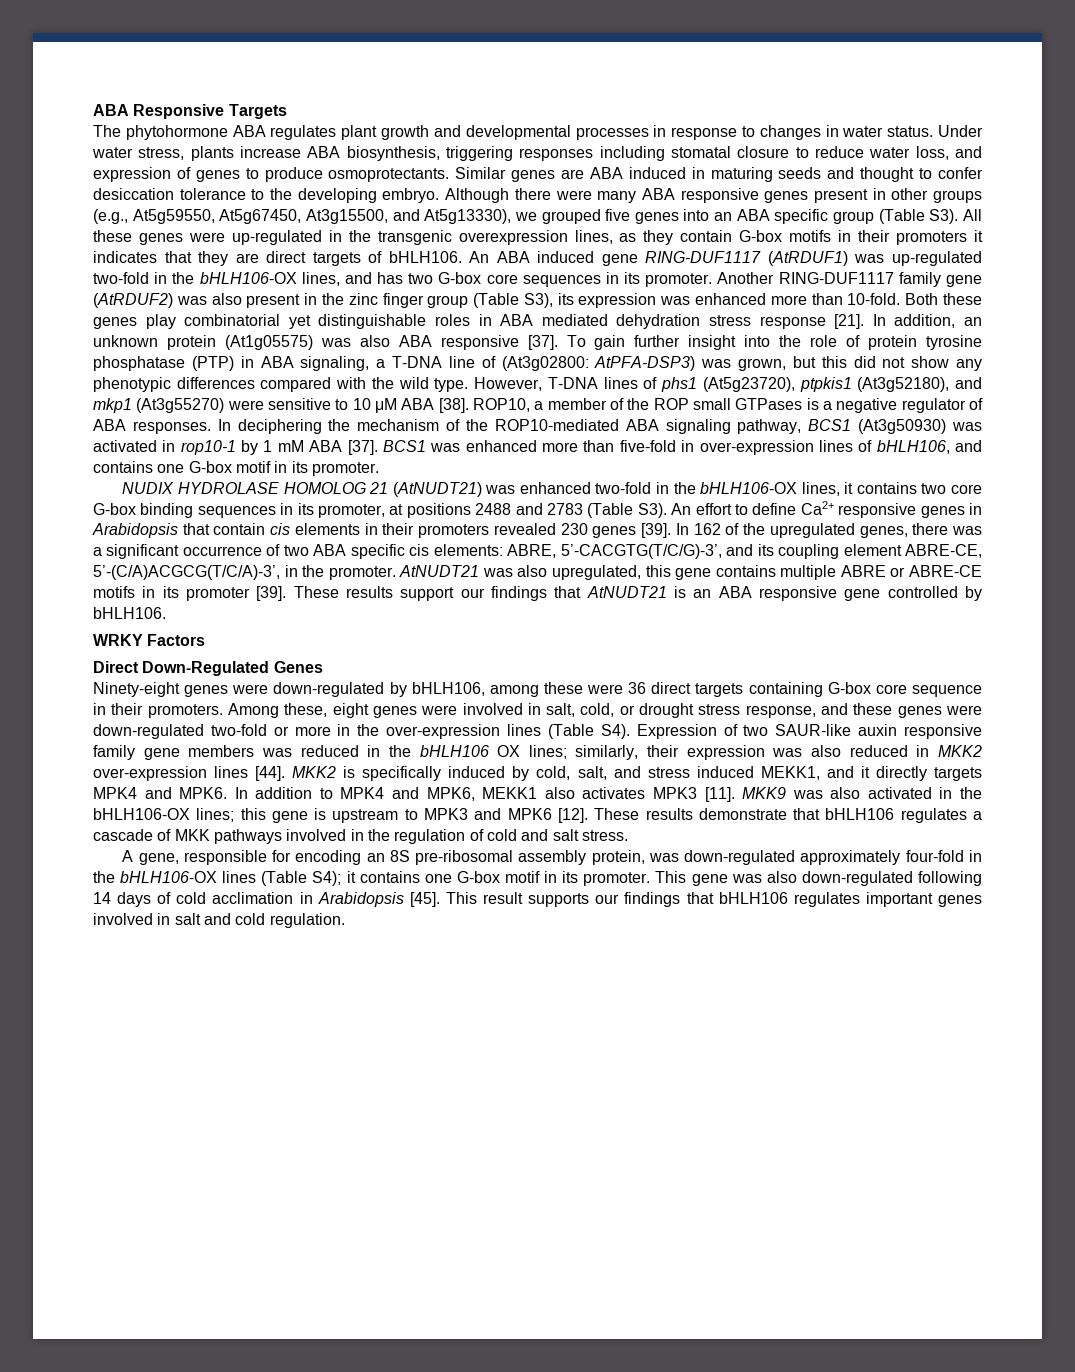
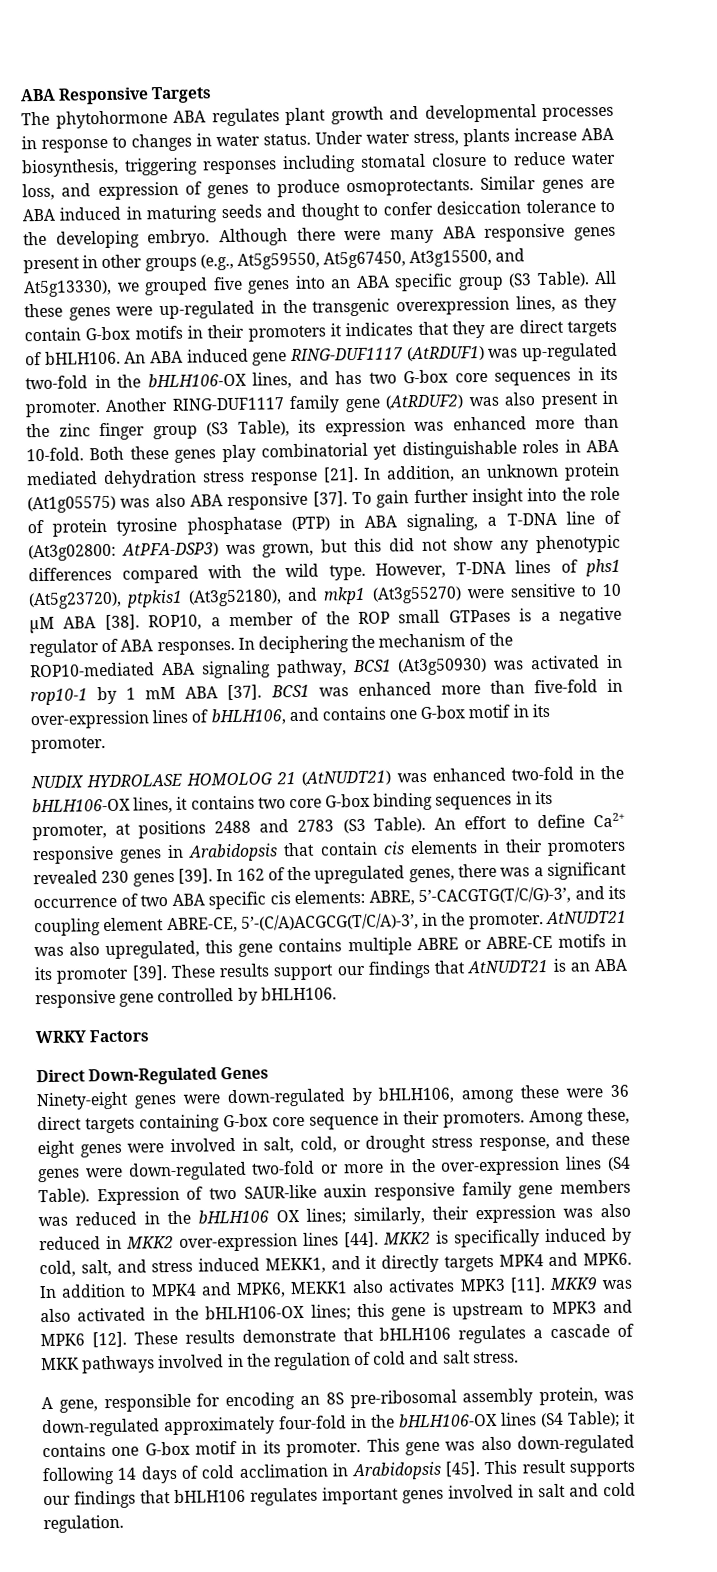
- Although there were many ABA responsive genes present in other groups (e.g., At5g59550, At5g67450, At3g15500, and At5g13330), we grouped five genes into an ABA specific group (Table S3). All these genes were up-regulated in the transgenic overexpression lines, as they contain G-box motifs in their promoters it indicates that they are direct targets of bHLH106.
+ Although there were many ABA responsive genes present in other groups (e.g., At5g59550, At5g67450, At3g15500, and At5g13330), we grouped five genes into an ABA specific group (S3 Table). All these genes were up-regulated in the transgenic overexpression lines, as they contain G-box motifs in their promoters it indicates that they are direct targets of bHLH106.
- Another RING-DUF1117 family gene (AtRDUF2) was also present in the zinc finger group (Table S3), its expression was enhanced more than 10-fold.
+ Another RING-DUF1117 family gene (AtRDUF2) was also present in the zinc finger group (S3 Table), its expression was enhanced more than 10-fold.
- NUDIX HYDROLASE HOMOLOG 21 (AtNUDT21) was enhanced two-fold in the bHLH106-OX lines, it contains two core G-box binding sequences in its promoter, at positions 2488 and 2783 (Table S3). An effort to define Ca2+ responsive genes in Arabidopsis that contain cis elements in their promoters revealed 230 genes [39].
+ NUDIX HYDROLASE HOMOLOG 21 (AtNUDT21) was enhanced two-fold in the bHLH106-OX lines, it contains two core G-box binding sequences in its promoter, at positions 2488 and 2783 (S3 Table). An effort to define Ca2+ responsive genes in Arabidopsis that contain cis elements in their promoters revealed 230 genes [39].
- Among these, eight genes were involved in salt, cold, or drought stress response, and these genes were down-regulated two-fold or more in the over-expression lines (Table S4). Expression of two SAUR-like auxin responsive family gene members was reduced in the bHLH106 OX lines; similarly, their expression was also reduced in MKK2 over-expression lines [44].
+ Among these, eight genes were involved in salt, cold, or drought stress response, and these genes were down-regulated two-fold or more in the over-expression lines (S4 Table). Expression of two SAUR-like auxin responsive family gene members was reduced in the bHLH106 OX lines; similarly, their expression was also reduced in MKK2 over-expression lines [44].
- A gene, responsible for encoding an 8S pre-ribosomal assembly protein, was down-regulated approximately four-fold in the bHLH106-OX lines (Table S4); it contains one G-box motif in its promoter.
+ A gene, responsible for encoding an 8S pre-ribosomal assembly protein, was down-regulated approximately four-fold in the bHLH106-OX lines (S4 Table); it contains one G-box motif in its promoter.

